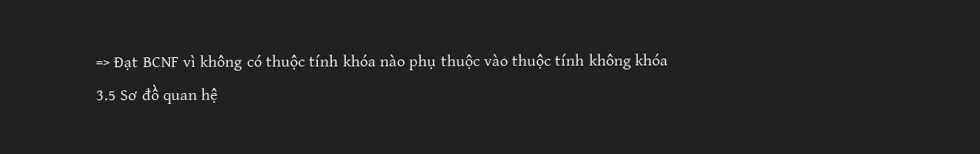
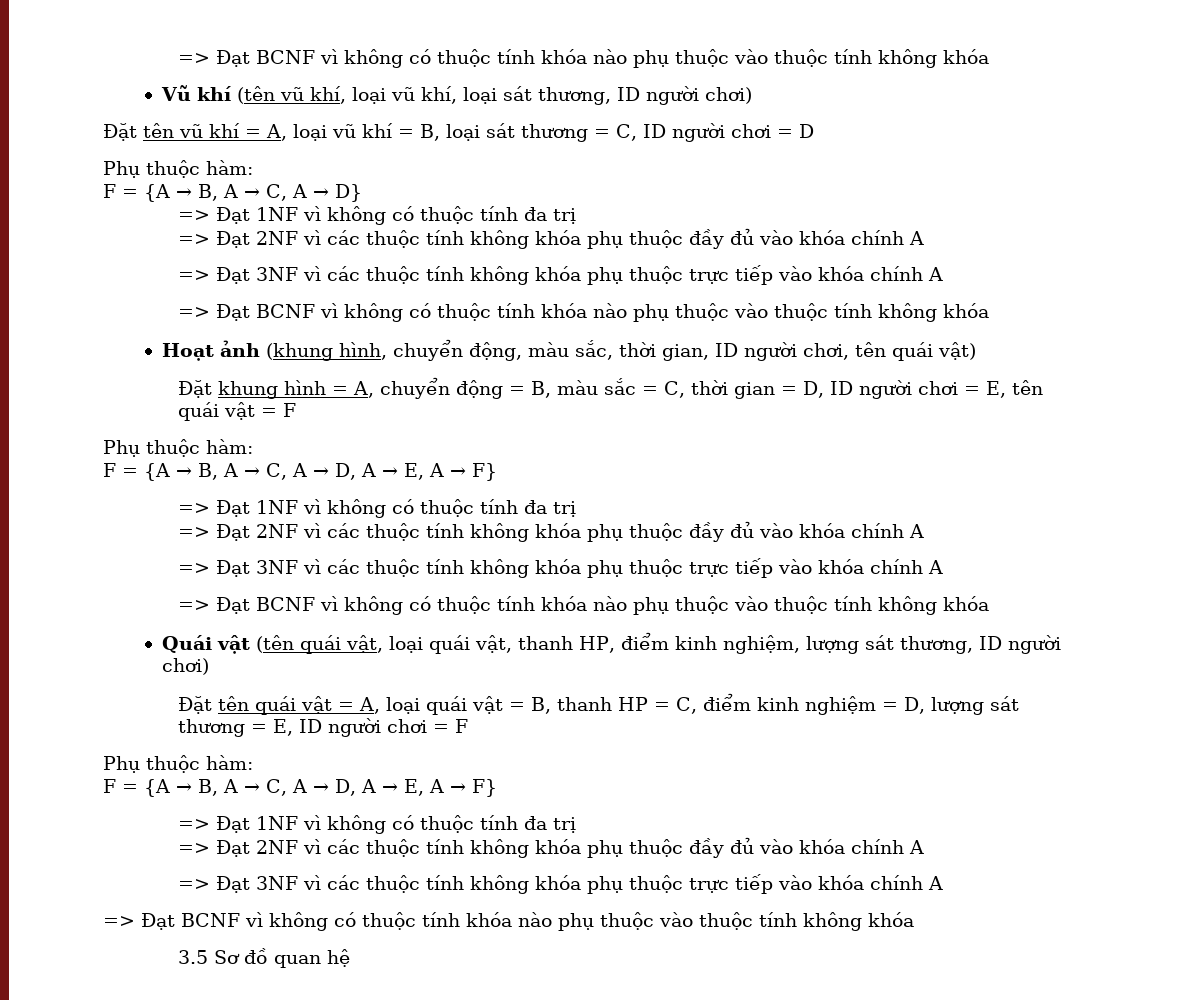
+ Vũ khí (tên vũ khí, loại vũ khí, loại sát thương, ID người chơi)
+ Đặt tên vũ khí = A, loại vũ khí = B, loại sát thương = C, ID người chơi = D
+ Phụ thuộc hàm:
+ F = {A → B, A → C, A → D}
+ => Đạt 1NF vì không có thuộc tính đa trị
+ => Đạt 2NF vì các thuộc tính không khóa phụ thuộc đầy đủ vào khóa chính A
+ => Đạt 3NF vì các thuộc tính không khóa phụ thuộc trực tiếp vào khóa chính A
+ => Đạt BCNF vì không có thuộc tính khóa nào phụ thuộc vào thuộc tính không khóa
+ Hoạt ảnh (khung hình, chuyển động, màu sắc, thời gian, ID người chơi, tên quái vật)
+ Đặt khung hình = A, chuyển động = B, màu sắc = C, thời gian = D, ID người chơi = E, tên quái vật = F
+ Phụ thuộc hàm:
+ F = {A → B, A → C, A → D, A → E, A → F}
+ => Đạt 1NF vì không có thuộc tính đa trị
+ => Đạt 2NF vì các thuộc tính không khóa phụ thuộc đầy đủ vào khóa chính A
+ => Đạt 3NF vì các thuộc tính không khóa phụ thuộc trực tiếp vào khóa chính A
+ => Đạt BCNF vì không có thuộc tính khóa nào phụ thuộc vào thuộc tính không khóa
+ Quái vật (tên quái vật, loại quái vật, thanh HP, điểm kinh nghiệm, lượng sát thương, ID người chơi)
+ Đặt tên quái vật = A, loại quái vật = B, thanh HP = C, điểm kinh nghiệm = D, lượng sát thương = E, ID người chơi = F
+ Phụ thuộc hàm:
+ F = {A → B, A → C, A → D, A → E, A → F}
+ => Đạt 1NF vì không có thuộc tính đa trị
+ => Đạt 2NF vì các thuộc tính không khóa phụ thuộc đầy đủ vào khóa chính A
+ => Đạt 3NF vì các thuộc tính không khóa phụ thuộc trực tiếp vào khóa chính A
+ => Đạt BCNF vì không có thuộc tính khóa nào phụ thuộc vào thuộc tính không khóa

